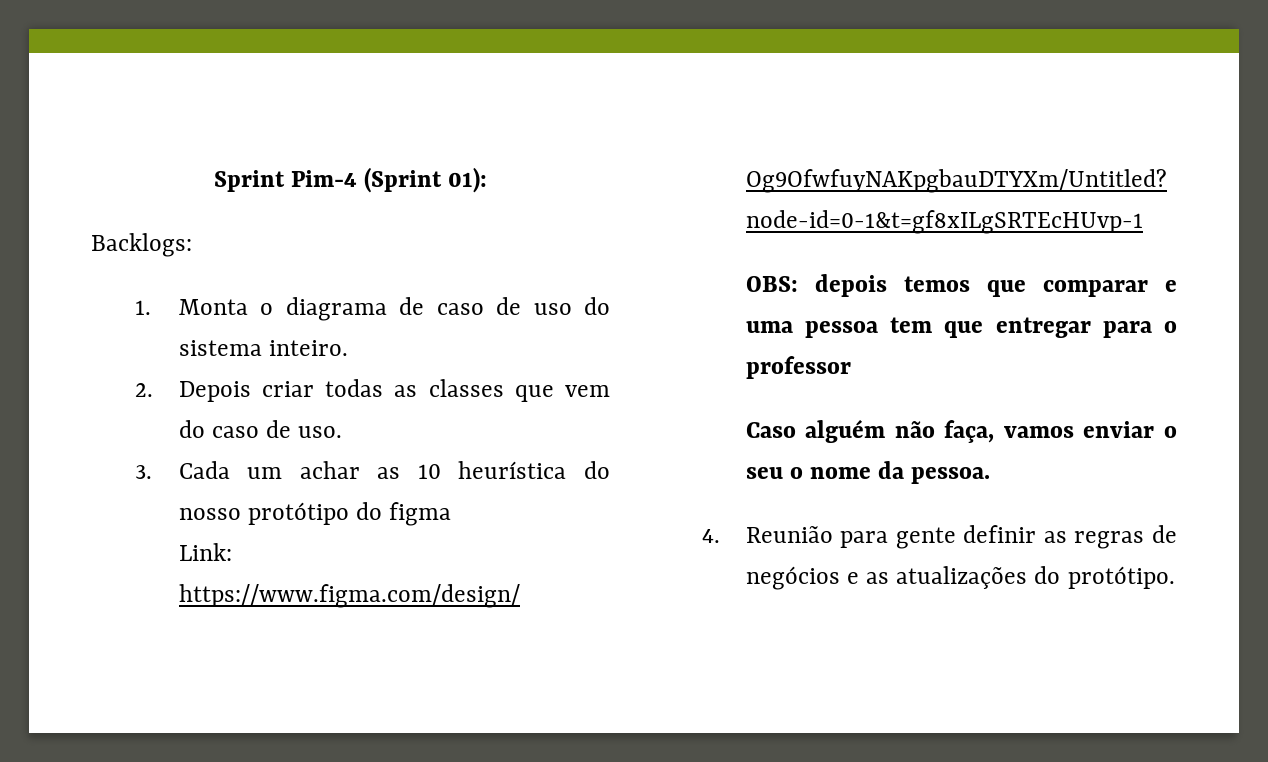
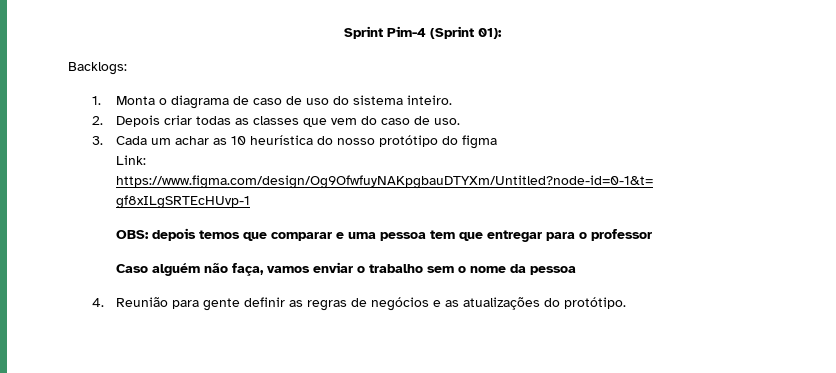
- Caso alguém não faça, vamos enviar o seu o nome da pessoa.
+ Caso alguém não faça, vamos enviar o trabalho sem o nome da pessoa

